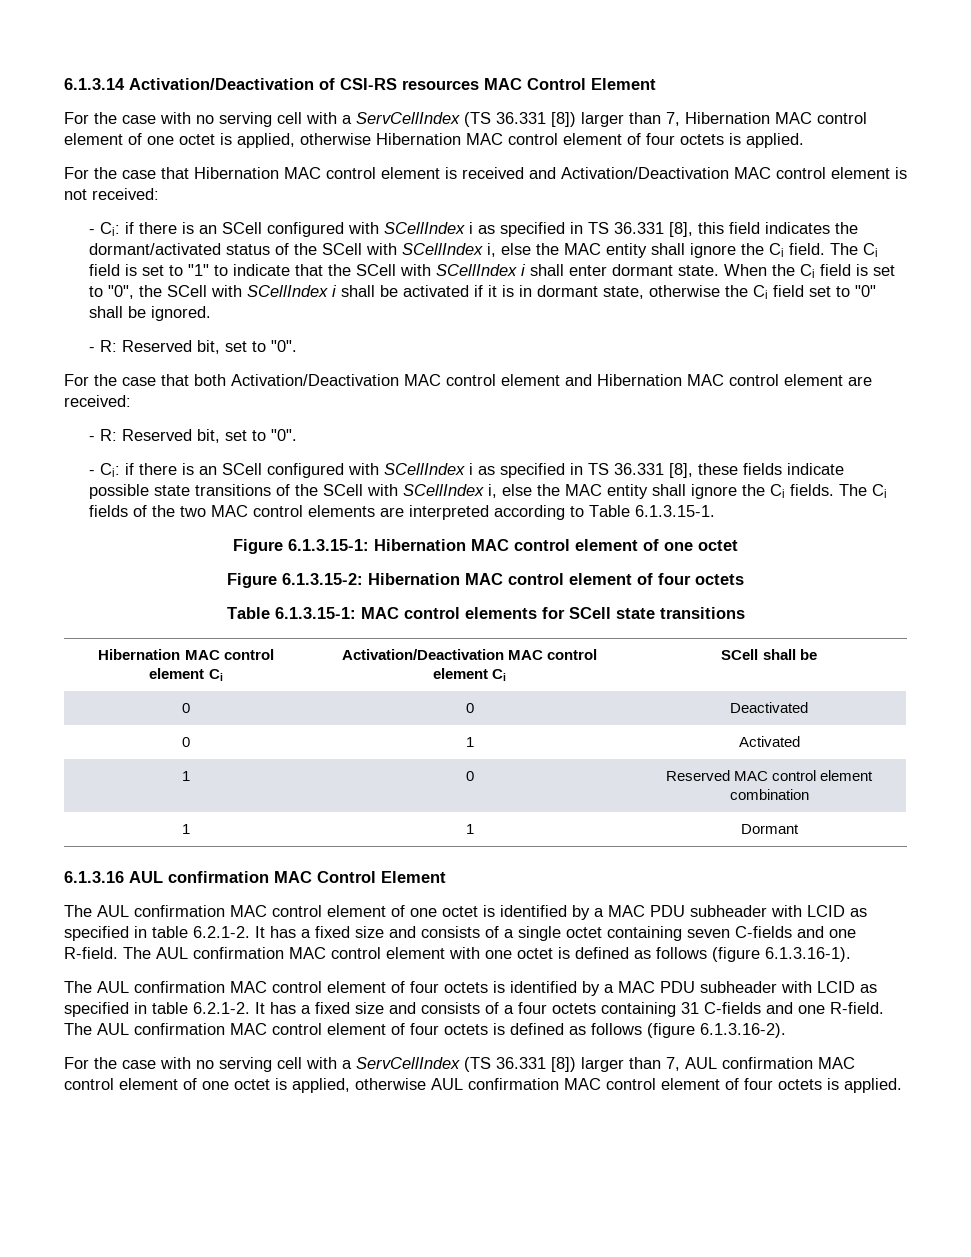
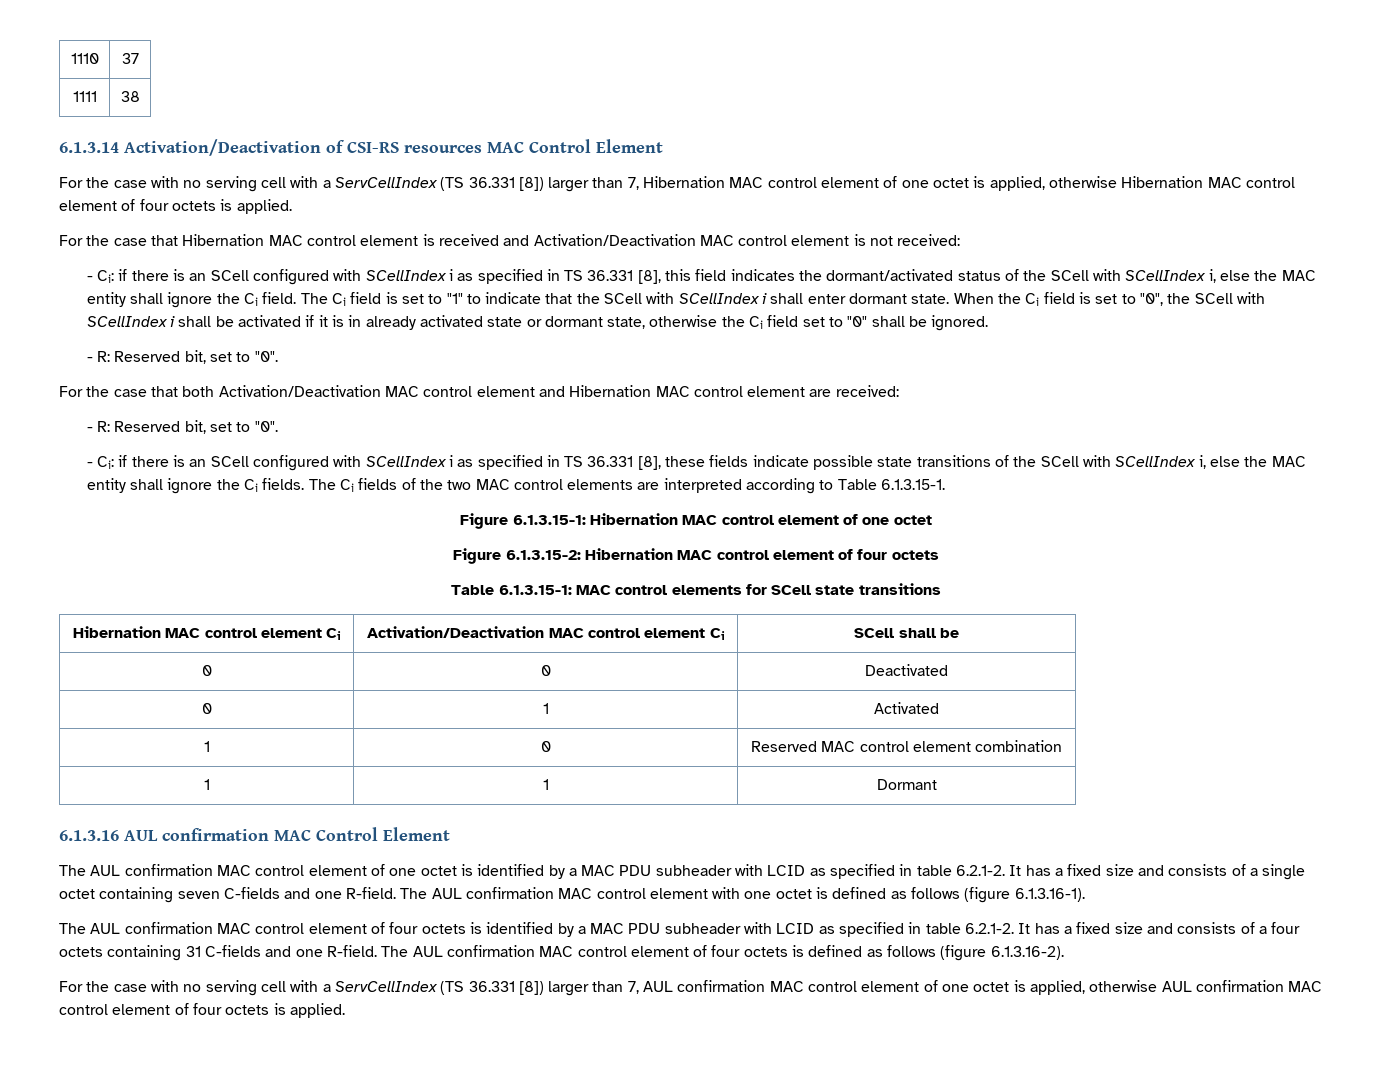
+ 1110 | 37
+ 1111 | 38
- When the Ci field is set to "0", the SCell with SCellIndex i shall be activated if it is in dormant state, otherwise the Ci field set to "0" shall be ignored.
+ When the Ci field is set to "0", the SCell with SCellIndex i shall be activated if it is in already activated state or dormant state, otherwise the Ci field set to "0" shall be ignored.

